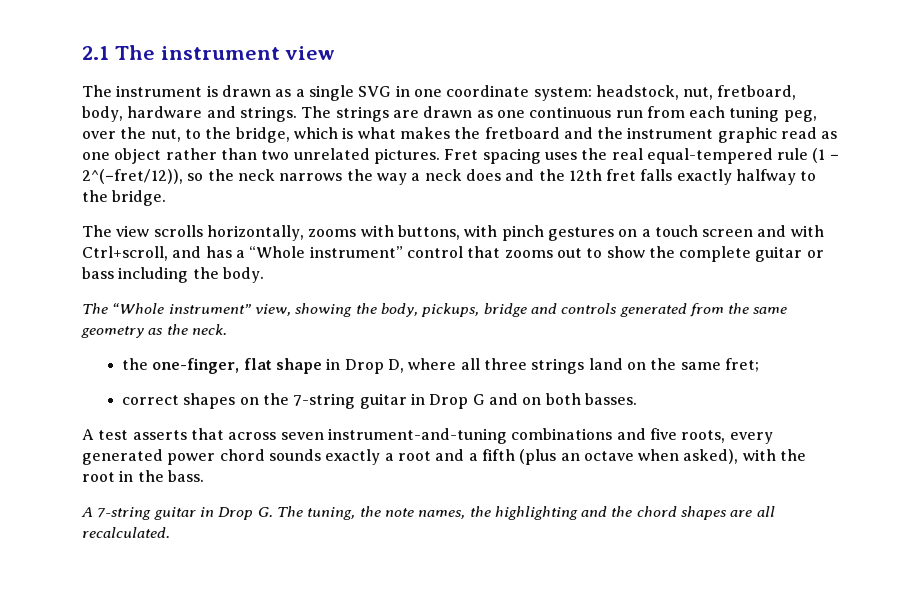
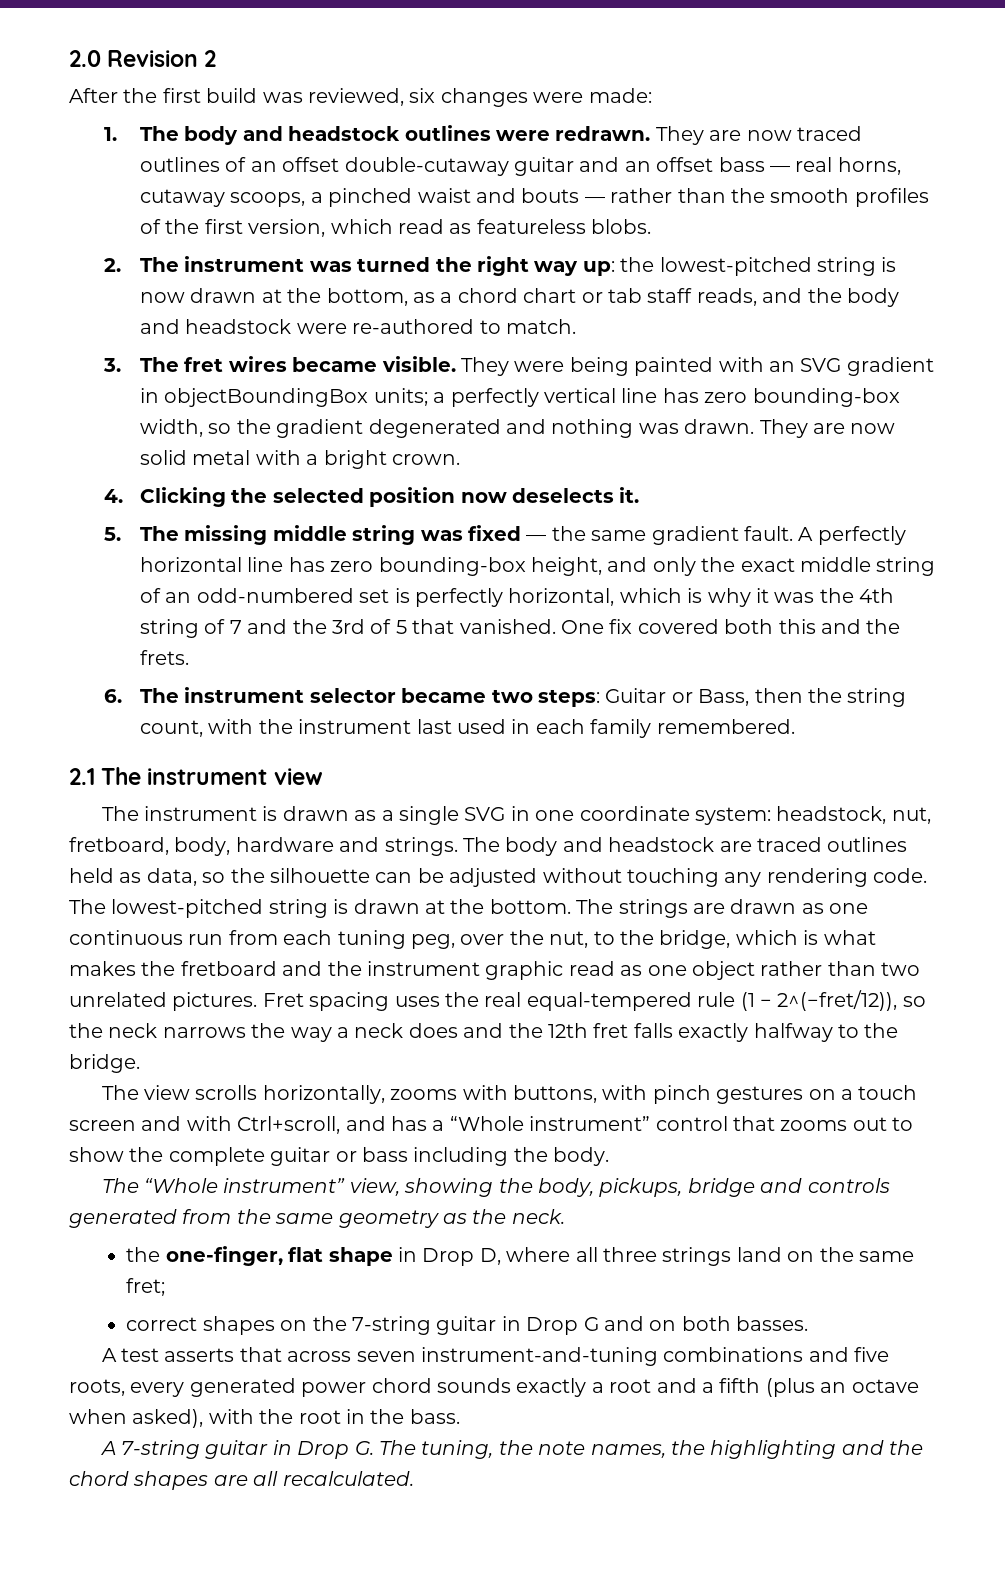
+ 2.0 Revision 2
+ After the first build was reviewed, six changes were made:
+ 1. The body and headstock outlines were redrawn. They are now traced outlines of an offset double-cutaway guitar and an offset bass — real horns, cutaway scoops, a pinched waist and bouts — rather than the smooth profiles of the first version, which read as featureless blobs.
+ 2. The instrument was turned the right way up: the lowest-pitched string is now drawn at the bottom, as a chord chart or tab staff reads, and the body and headstock were re-authored to match.
+ 3. The fret wires became visible. They were being painted with an SVG gradient in objectBoundingBox units; a perfectly vertical line has zero bounding-box width, so the gradient degenerated and nothing was drawn. They are now solid metal with a bright crown.
+ 4. Clicking the selected position now deselects it.
+ 5. The missing middle string was fixed — the same gradient fault. A perfectly horizontal line has zero bounding-box height, and only the exact middle string of an odd-numbered set is perfectly horizontal, which is why it was the 4th string of 7 and the 3rd of 5 that vanished. One fix covered both this and the frets.
+ 6. The instrument selector became two steps: Guitar or Bass, then the string count, with the instrument last used in each family remembered.
- The strings are drawn as one continuous run from each tuning peg, over the nut, to the bridge, which is what makes the fretboard and the instrument graphic read as one object rather than two unrelated pictures.
+ The body and headstock are traced outlines held as data, so the silhouette can be adjusted without touching any rendering code. The lowest-pitched string is drawn at the bottom. The strings are drawn as one continuous run from each tuning peg, over the nut, to the bridge, which is what makes the fretboard and the instrument graphic read as one object rather than two unrelated pictures.

